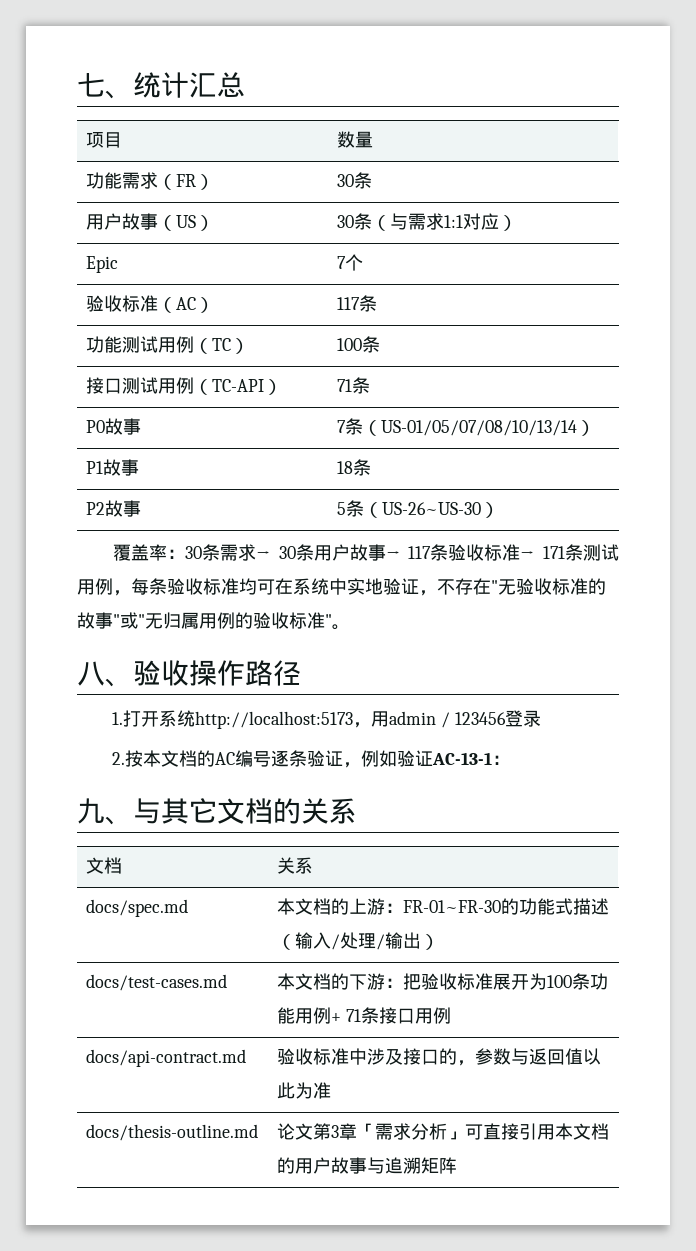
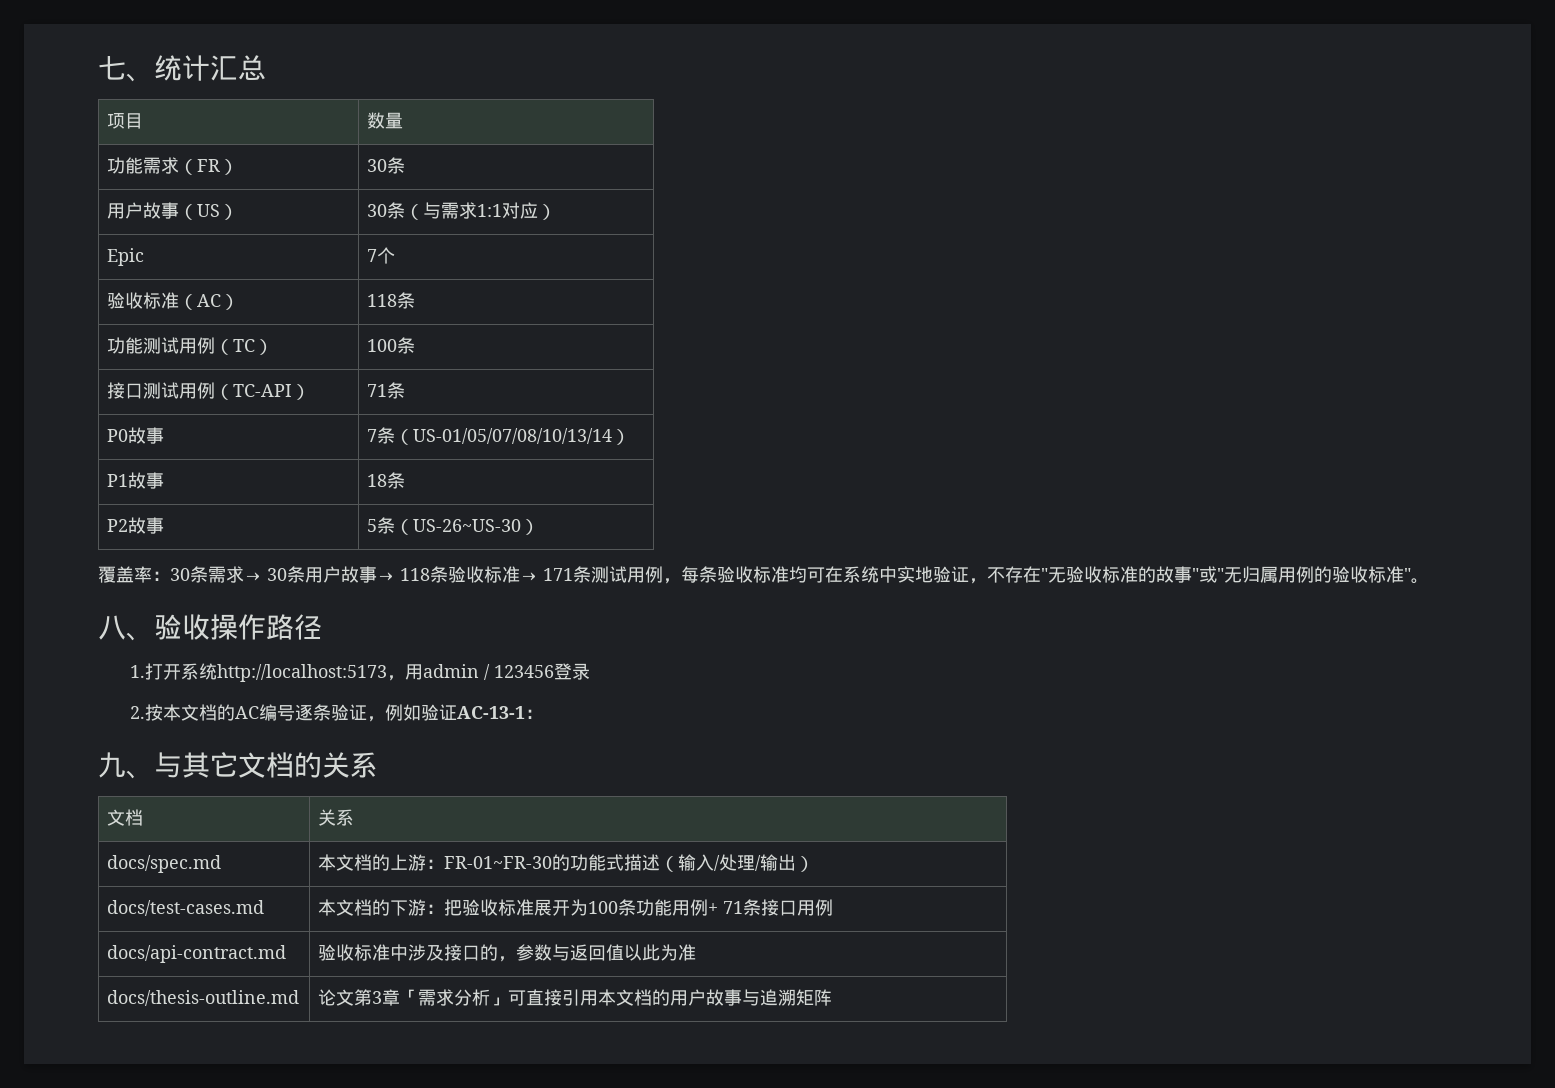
- 验收标准（AC） | 117条
+ 验收标准（AC） | 118条
- 覆盖率：30条需求→ 30条用户故事→ 117条验收标准→ 171条测试用例，每条验收标准均可在系统中实地验证，不存在"无验收标准的故事"或"无归属用例的验收标准"。
+ 覆盖率：30条需求→ 30条用户故事→ 118条验收标准→ 171条测试用例，每条验收标准均可在系统中实地验证，不存在"无验收标准的故事"或"无归属用例的验收标准"。

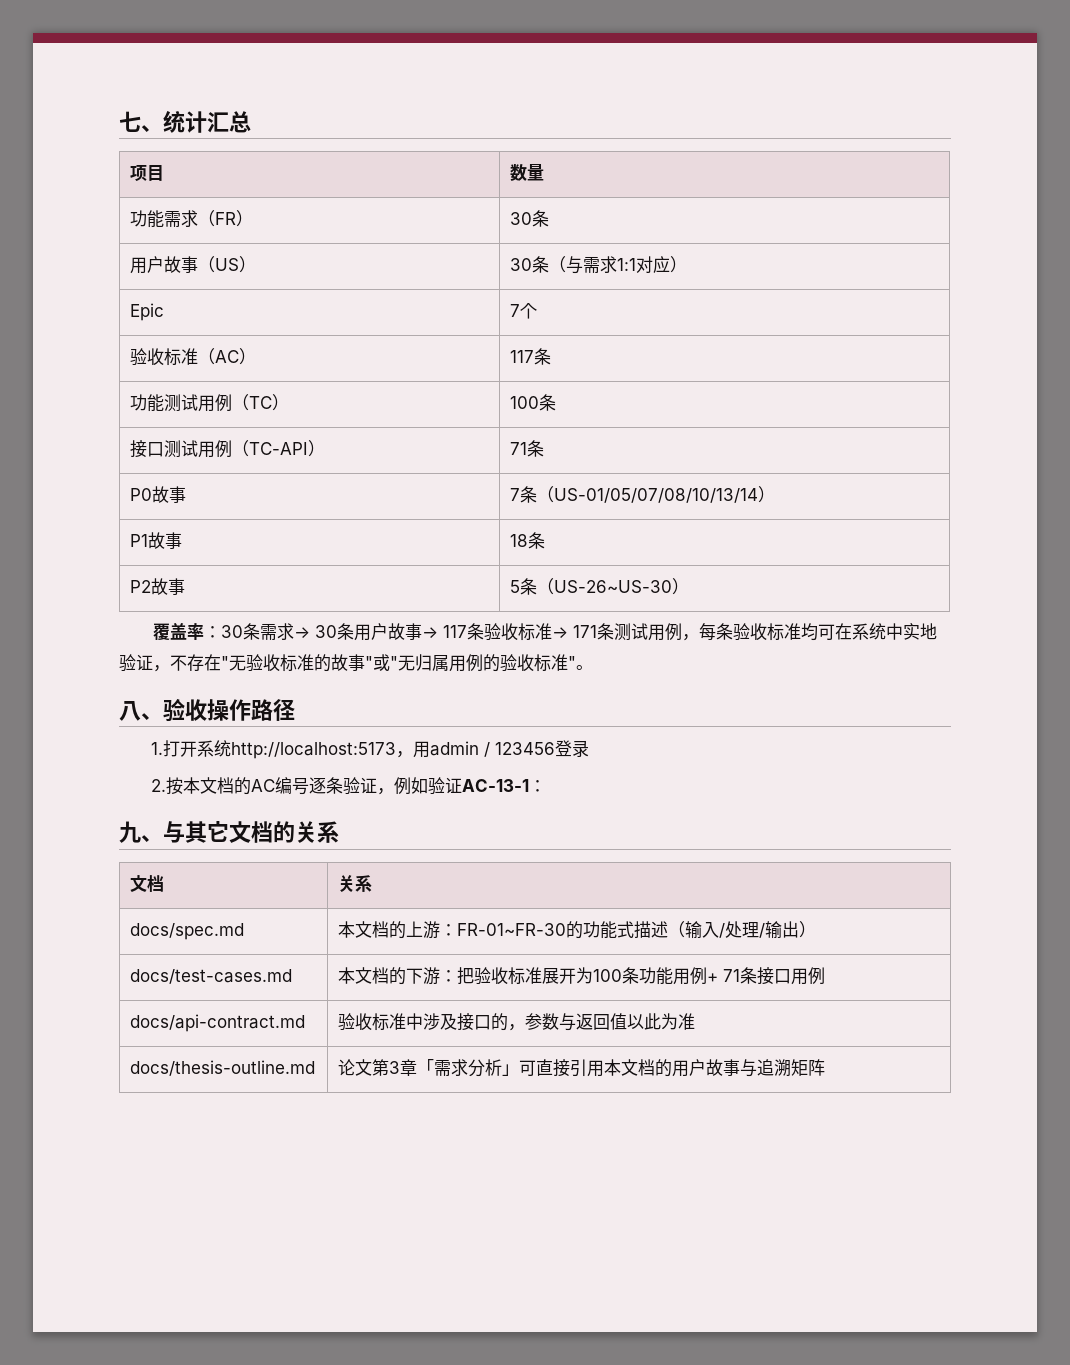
- 验收标准（AC） | 118条
+ 验收标准（AC） | 117条
- 覆盖率：30条需求→ 30条用户故事→ 118条验收标准→ 171条测试用例，每条验收标准均可在系统中实地验证，不存在"无验收标准的故事"或"无归属用例的验收标准"。
+ 覆盖率：30条需求→ 30条用户故事→ 117条验收标准→ 171条测试用例，每条验收标准均可在系统中实地验证，不存在"无验收标准的故事"或"无归属用例的验收标准"。

